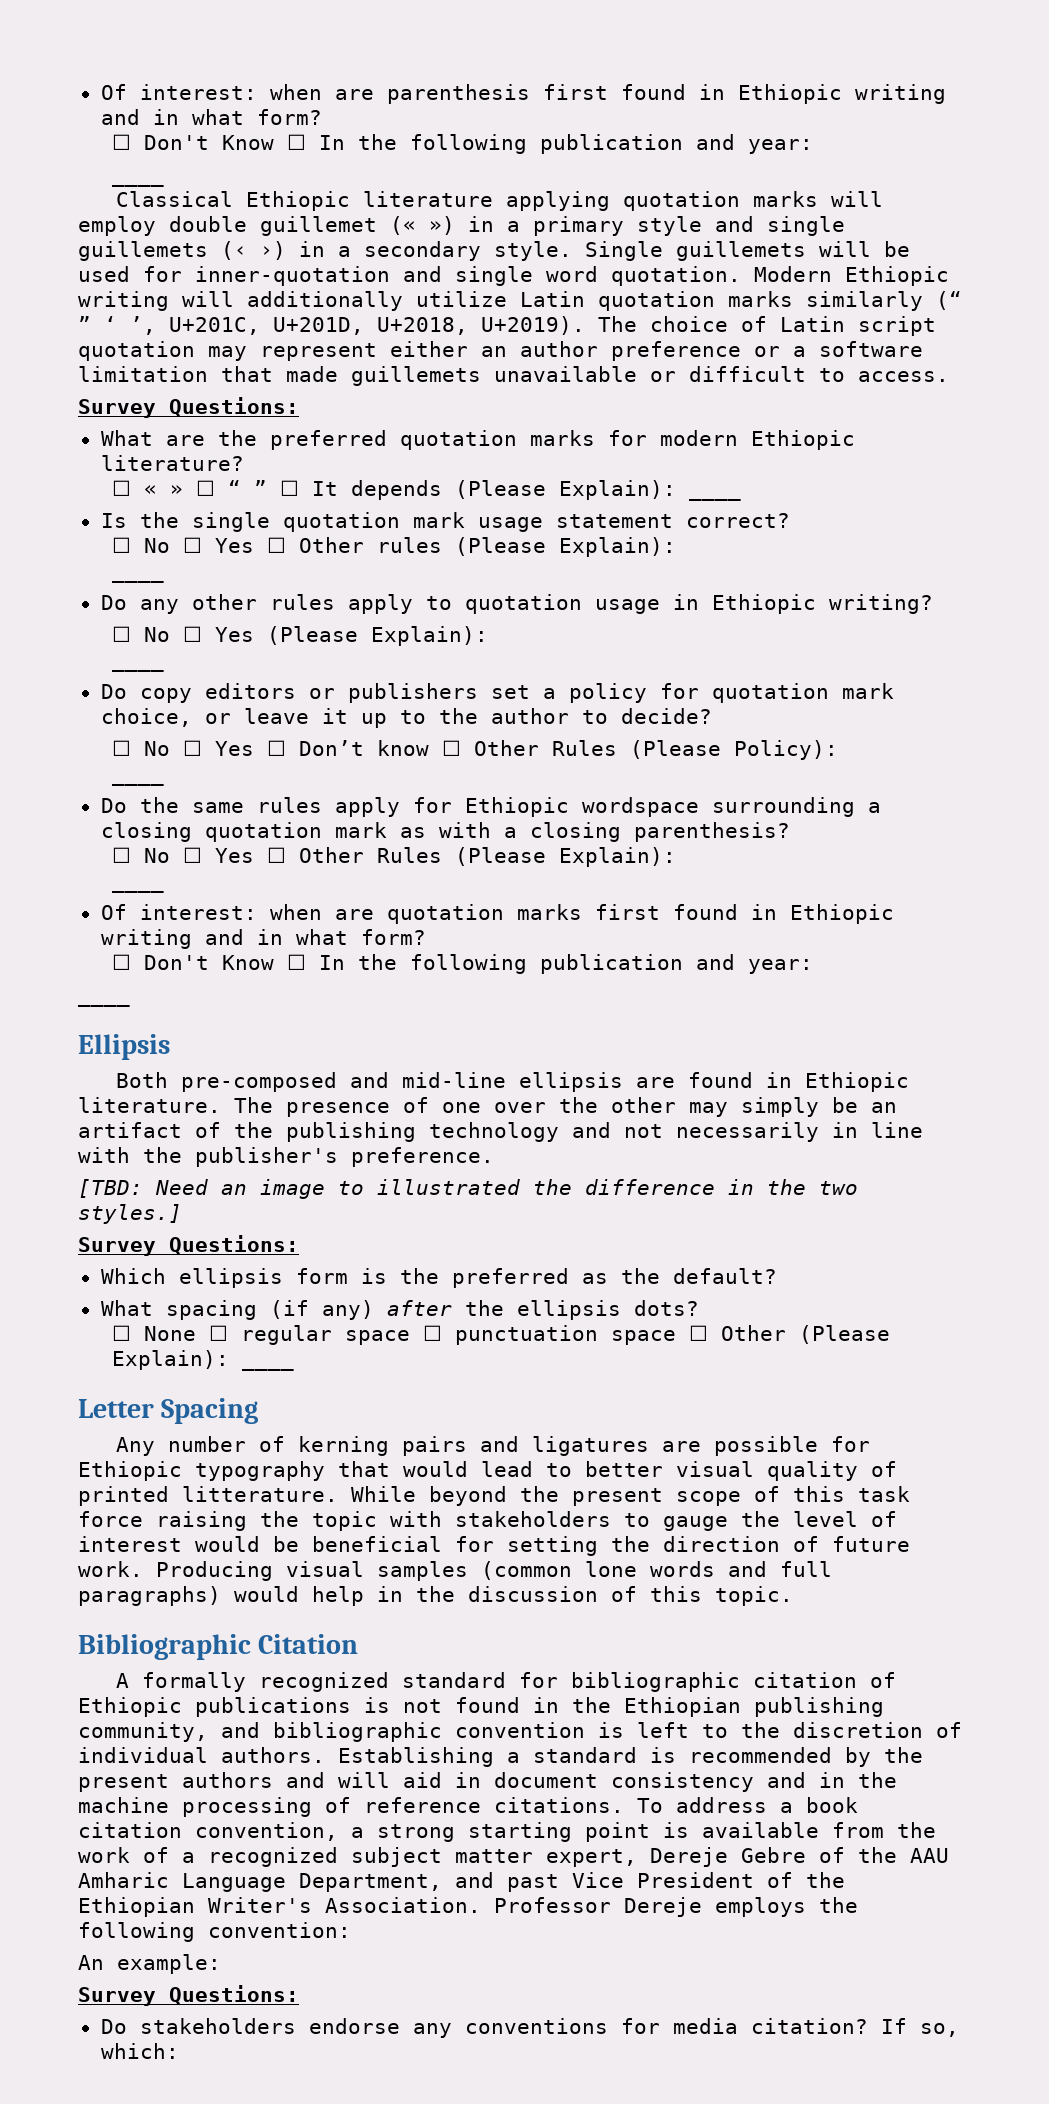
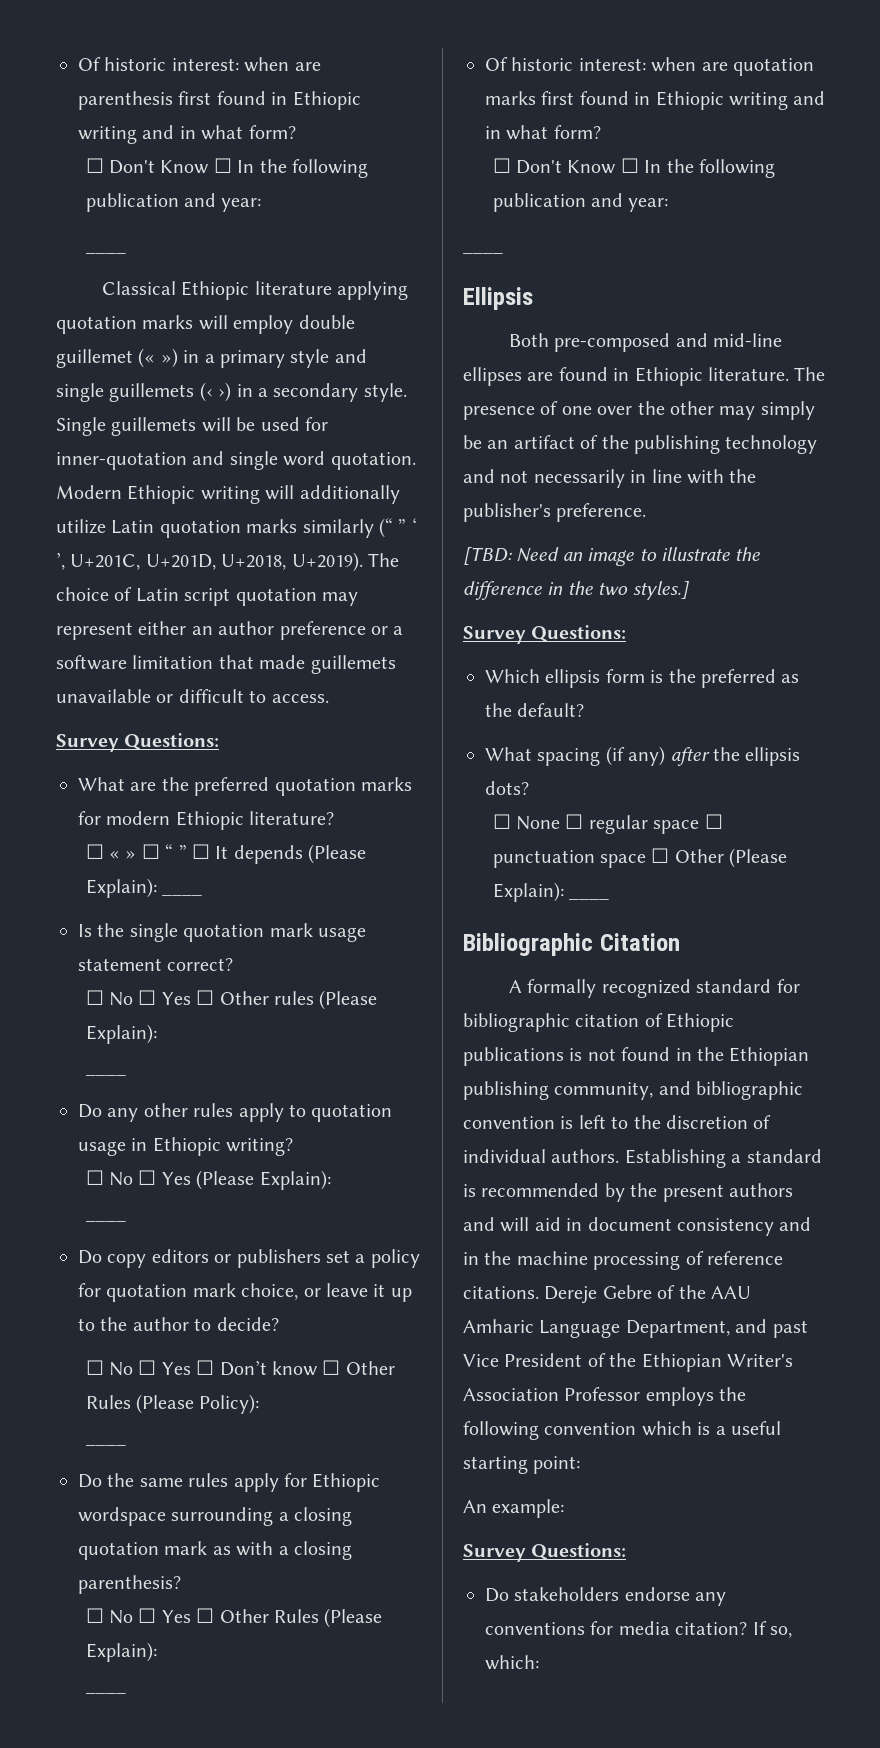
- Of interest: when are parenthesis first found in Ethiopic writing and in what form?
+ Of historic interest: when are parenthesis first found in Ethiopic writing and in what form?
- Of interest: when are quotation marks first found in Ethiopic writing and in what form?
+ Of historic interest: when are quotation marks first found in Ethiopic writing and in what form?
- Both pre-composed and mid-line ellipsis are found in Ethiopic literature.
+ Both pre-composed and mid-line ellipses are found in Ethiopic literature.
- [TBD: Need an image to illustrated the difference in the two styles.]
+ [TBD: Need an image to illustrate the difference in the two styles.]
- Letter Spacing
- Any number of kerning pairs and ligatures are possible for Ethiopic typography that would lead to better visual quality of printed litterature. While beyond the present scope of this task force raising the topic with stakeholders to gauge the level of interest would be beneficial for setting the direction of future work. Producing visual samples (common lone words and full paragraphs) would help in the discussion of this topic.
- To address a book citation convention, a strong starting point is available from the work of a recognized subject matter expert, Dereje Gebre of the AAU Amharic Language Department, and past Vice President of the Ethiopian Writer's Association. Professor Dereje employs the following convention:
+ Dereje Gebre of the AAU Amharic Language Department, and past Vice President of the Ethiopian Writer's Association Professor employs the following convention which is a useful starting point:

